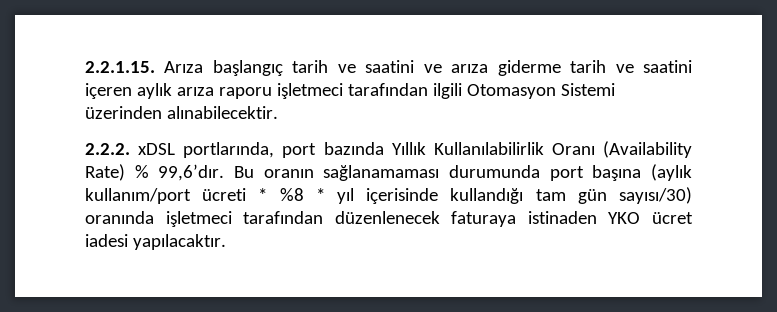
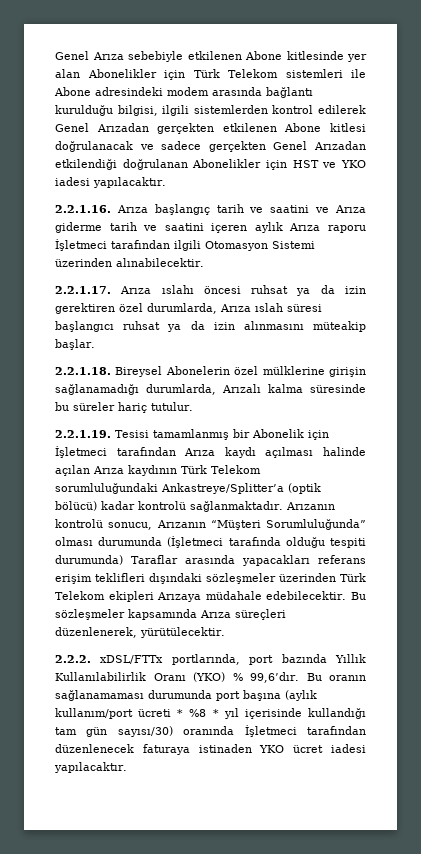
- 2.2.1.15. Arıza başlangıç tarih ve saatini ve arıza giderme tarih ve saatini içeren aylık arıza raporu işletmeci tarafından ilgili Otomasyon Sistemi üzerinden alınabilecektir.
+ Genel Arıza sebebiyle etkilenen Abone kitlesinde yer alan Abonelikler için Türk Telekom sistemleri ile Abone adresindeki modem arasında bağlantı kurulduğu bilgisi, ilgili sistemlerden kontrol edilerek Genel Arızadan gerçekten etkilenen Abone kitlesi doğrulanacak ve sadece gerçekten Genel Arızadan etkilendiği doğrulanan Abonelikler için HST ve YKO iadesi yapılacaktır.
+ 2.2.1.16. Arıza başlangıç tarih ve saatini ve Arıza giderme tarih ve saatini içeren aylık Arıza raporu İşletmeci tarafından ilgili Otomasyon Sistemi üzerinden alınabilecektir.
+ 2.2.1.17. Arıza ıslahı öncesi ruhsat ya da izin gerektiren özel durumlarda, Arıza ıslah süresi başlangıcı ruhsat ya da izin alınmasını müteakip başlar.
+ 2.2.1.18. Bireysel Abonelerin özel mülklerine girişin sağlanamadığı durumlarda, Arızalı kalma süresinde bu süreler hariç tutulur.
+ 2.2.1.19. Tesisi tamamlanmış bir Abonelik için İşletmeci tarafından Arıza kaydı açılması halinde açılan Arıza kaydının Türk Telekom sorumluluğundaki Ankastreye/Splitter’a (optik bölücü) kadar kontrolü sağlanmaktadır. Arızanın kontrolü sonucu, Arızanın “Müşteri Sorumluluğunda” olması durumunda (İşletmeci tarafında olduğu tespiti durumunda) Taraflar arasında yapacakları referans erişim teklifleri dışındaki sözleşmeler üzerinden Türk Telekom ekipleri Arızaya müdahale edebilecektir. Bu sözleşmeler kapsamında Arıza süreçleri düzenlenerek, yürütülecektir.
- 2.2.2. xDSL portlarında, port bazında Yıllık Kullanılabilirlik Oranı (Availability Rate) % 99,6’dır.
+ 2.2.2. xDSL/FTTx portlarında, port bazında Yıllık Kullanılabilirlik Oranı (YKO) % 99,6’dır.
- Bu oranın sağlanamaması durumunda port başına (aylık kullanım/port ücreti * %8 * yıl içerisinde kullandığı tam gün sayısı/30) oranında işletmeci tarafından düzenlenecek faturaya istinaden YKO ücret iadesi yapılacaktır.
+ Bu oranın sağlanamaması durumunda port başına (aylık kullanım/port ücreti * %8 * yıl içerisinde kullandığı tam gün sayısı/30) oranında İşletmeci tarafından düzenlenecek faturaya istinaden YKO ücret iadesi yapılacaktır.

